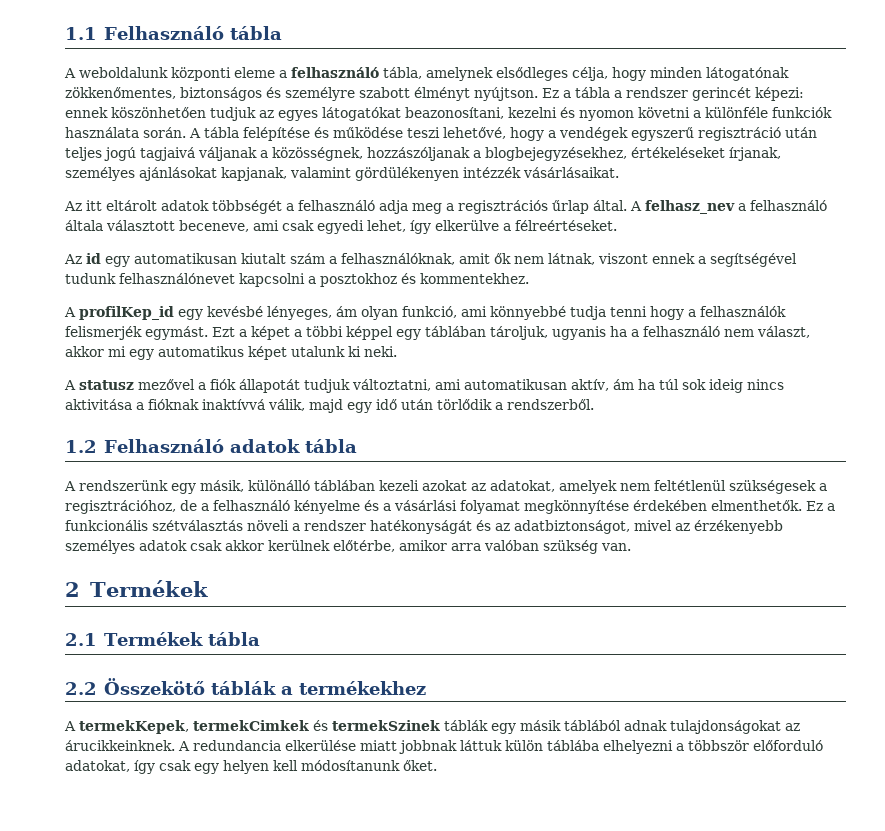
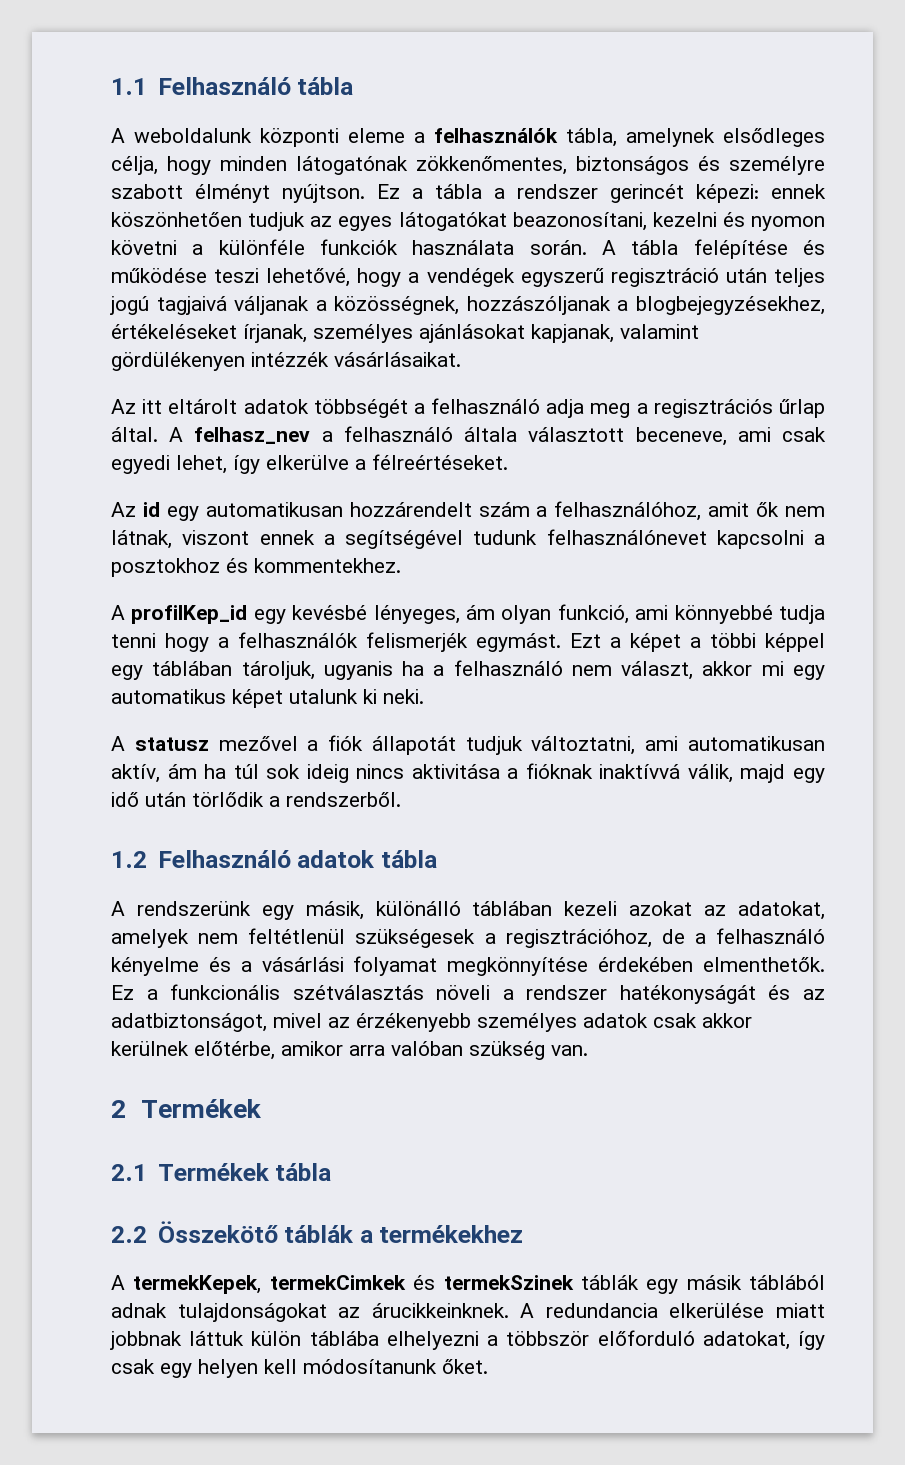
- A weboldalunk központi eleme a felhasználó tábla, amelynek elsődleges célja, hogy minden látogatónak zökkenőmentes, biztonságos és személyre szabott élményt nyújtson.
+ A weboldalunk központi eleme a felhasználók tábla, amelynek elsődleges célja, hogy minden látogatónak zökkenőmentes, biztonságos és személyre szabott élményt nyújtson.
- Az id egy automatikusan kiutalt szám a felhasználóknak, amit ők nem látnak, viszont ennek a segítségével tudunk felhasználónevet kapcsolni a posztokhoz és kommentekhez.
+ Az id egy automatikusan hozzárendelt szám a felhasználóhoz, amit ők nem látnak, viszont ennek a segítségével tudunk felhasználónevet kapcsolni a posztokhoz és kommentekhez.

